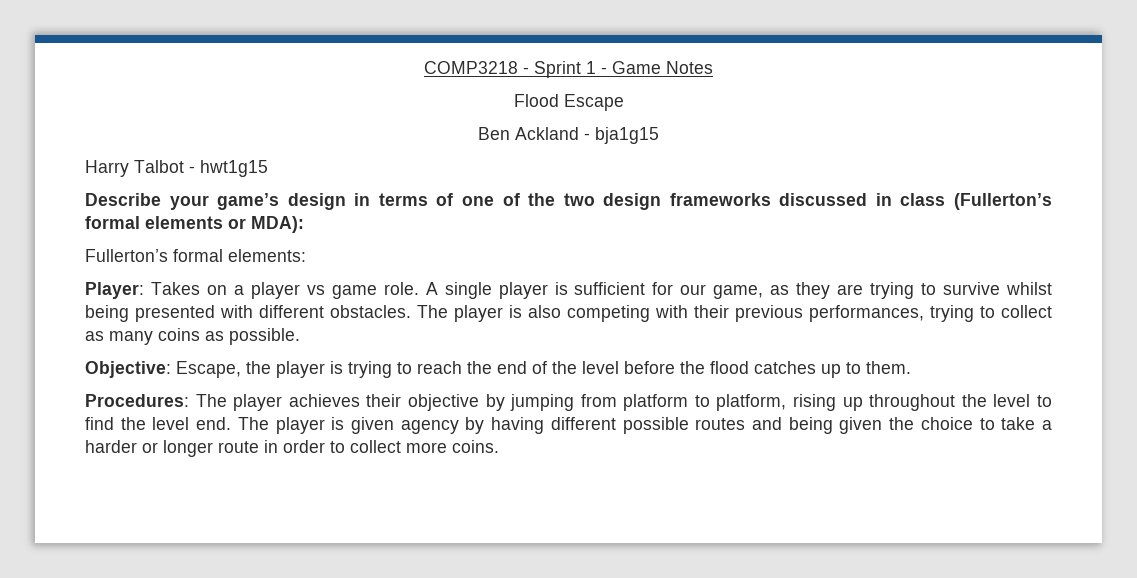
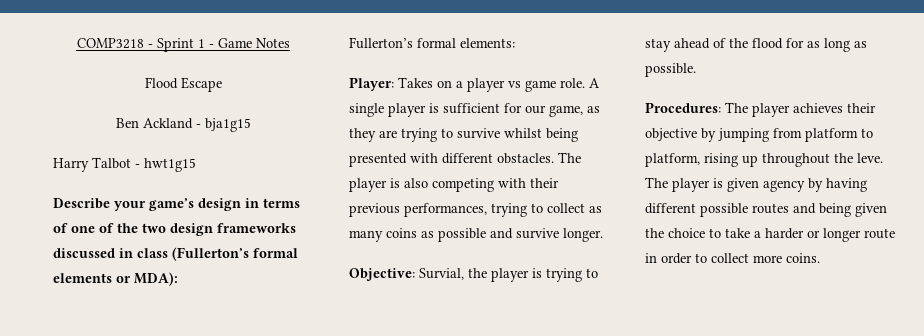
- The player is also competing with their previous performances, trying to collect as many coins as possible.
+ The player is also competing with their previous performances, trying to collect as many coins as possible and survive longer.
- Objective: Escape, the player is trying to reach the end of the level before the flood catches up to them.
+ Objective: Survial, the player is trying to stay ahead of the flood for as long as possible.
- Procedures: The player achieves their objective by jumping from platform to platform, rising up throughout the level to find the level end.
+ Procedures: The player achieves their objective by jumping from platform to platform, rising up throughout the leve.

